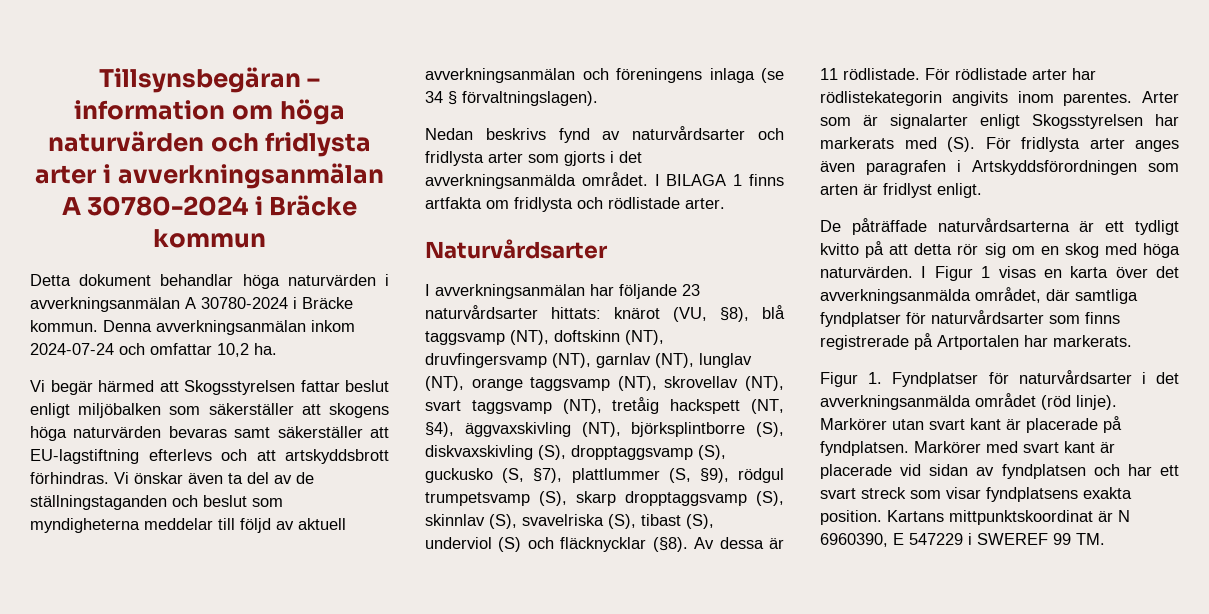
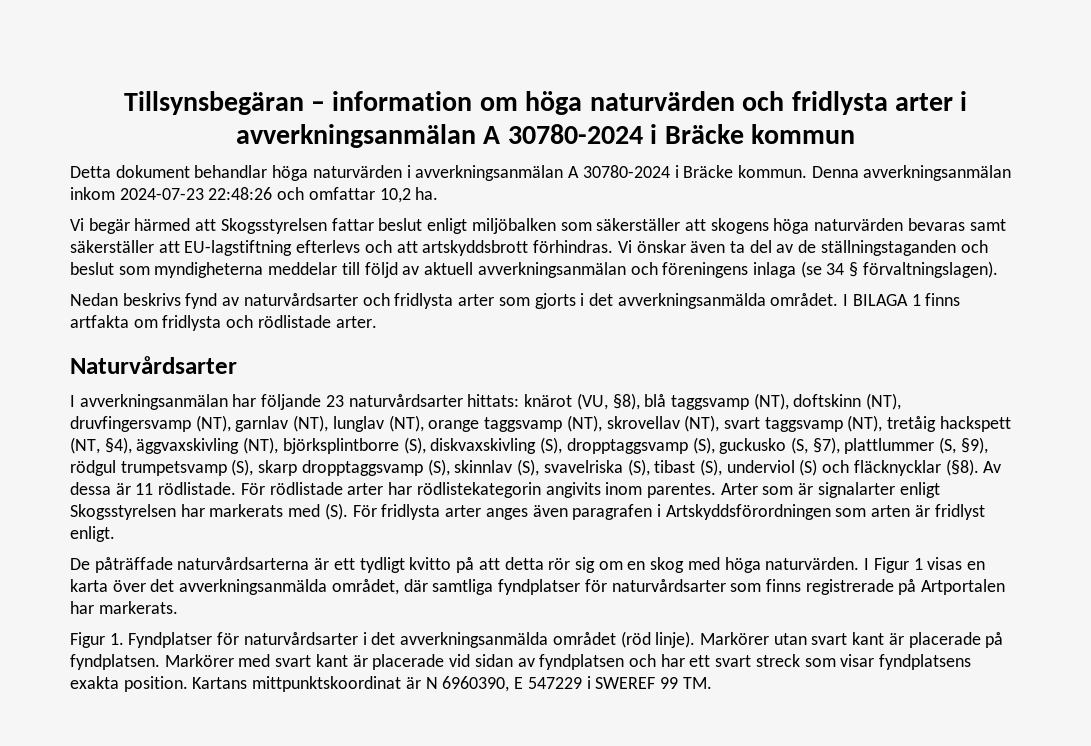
- Denna avverkningsanmälan inkom 2024-07-24 och omfattar 10,2 ha.
+ Denna avverkningsanmälan inkom 2024-07-23 22:48:26 och omfattar 10,2 ha.

